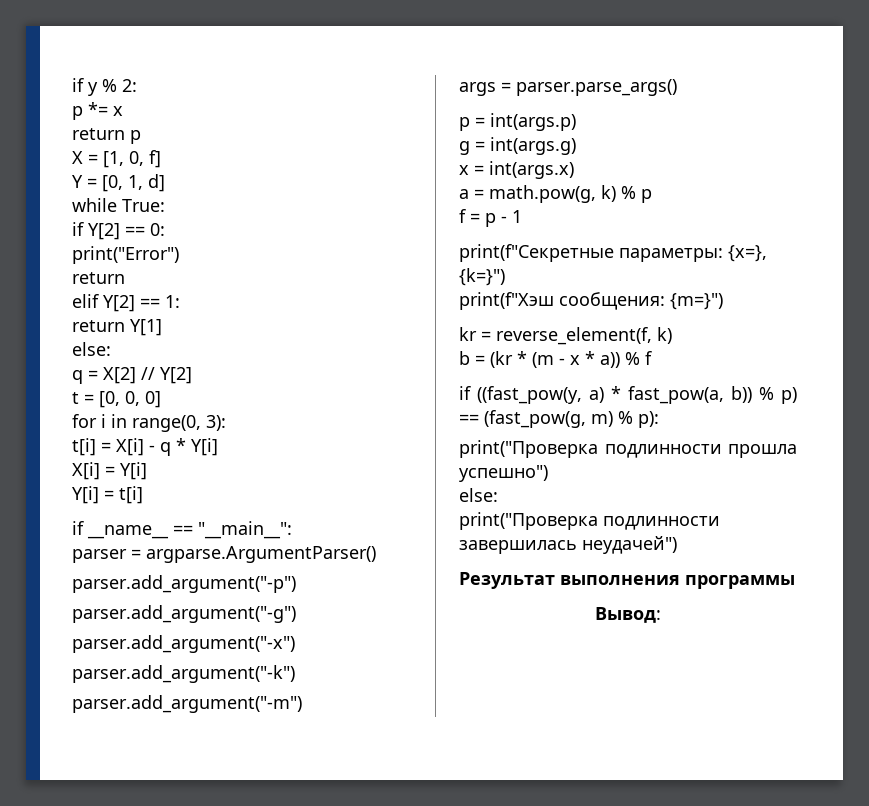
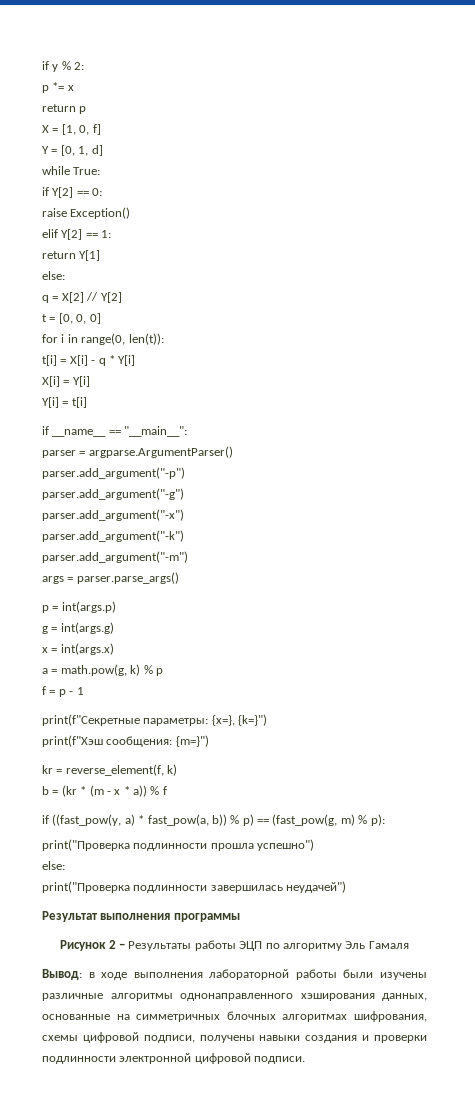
- print("Error")
- return
+ raise Exception()
- for i in range(0, 3):
+ for i in range(0, len(t)):
- Вывод:
+ Рисунок 2 – Результаты работы ЭЦП по алгоритму Эль Гамаля
+ Вывод: в ходе выполнения лабораторной работы были изучены различные алгоритмы однонаправленного хэширования данных, основанные на симметричных блочных алгоритмах шифрования, схемы цифровой подписи, получены навыки создания и проверки подлинности электронной цифровой подписи.

